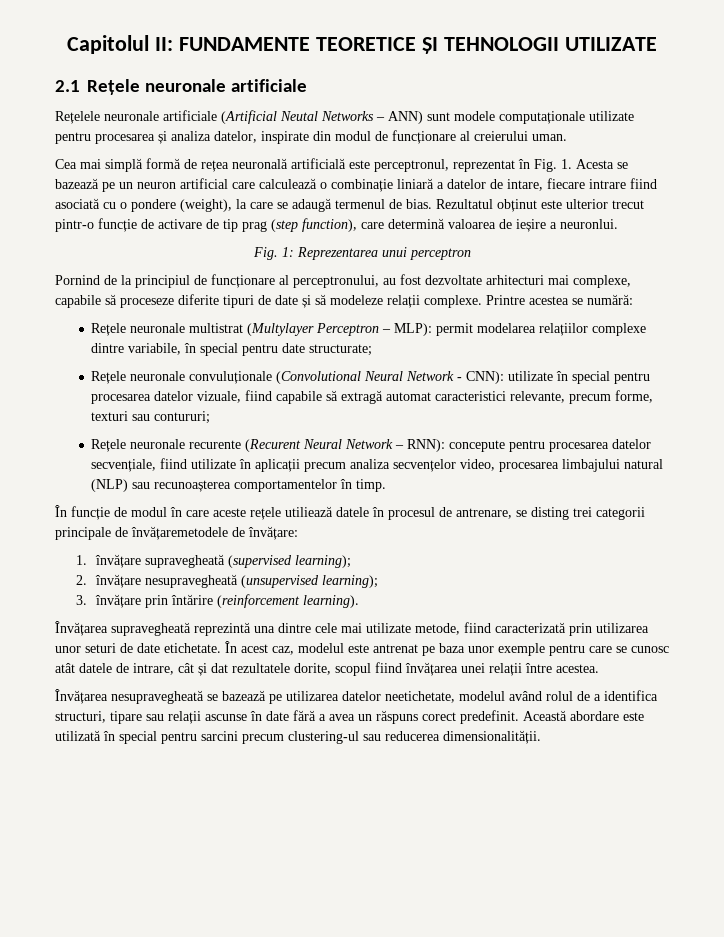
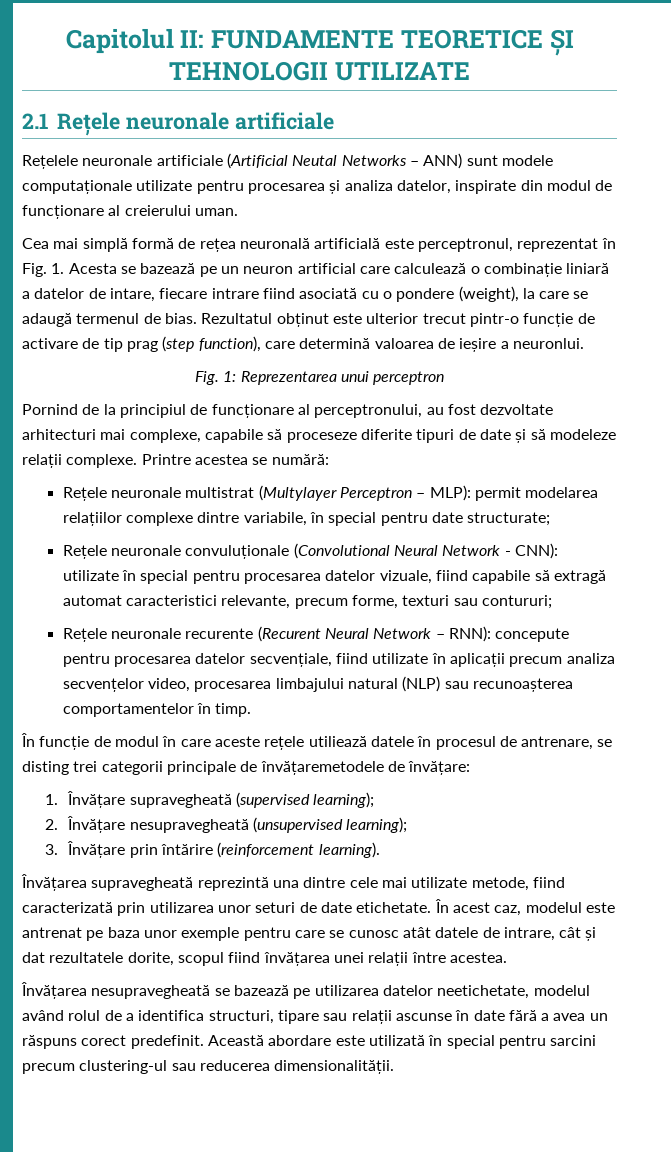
- 1. învățare supravegheată (supervised learning);
+ 1. Învățare supravegheată (supervised learning);
- 2. învățare nesupravegheată (unsupervised learning);
+ 2. Învățare nesupravegheată (unsupervised learning);
- 3. învățare prin întărire (reinforcement learning).
+ 3. Învățare prin întărire (reinforcement learning).

